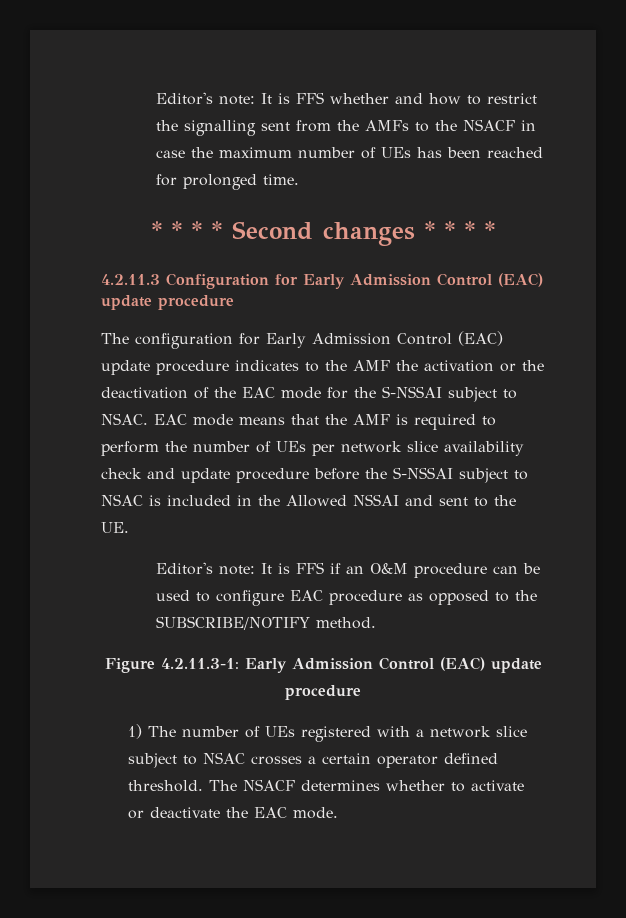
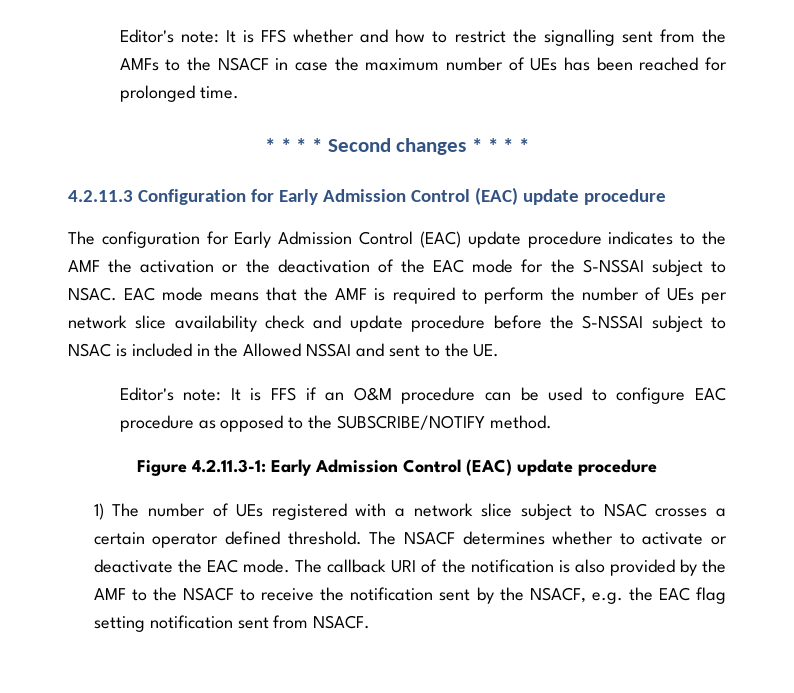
+ The callback URI of the notification is also provided by the AMF to the NSACF to receive the notification sent by the NSACF, e.g. the EAC flag setting notification sent from NSACF.

